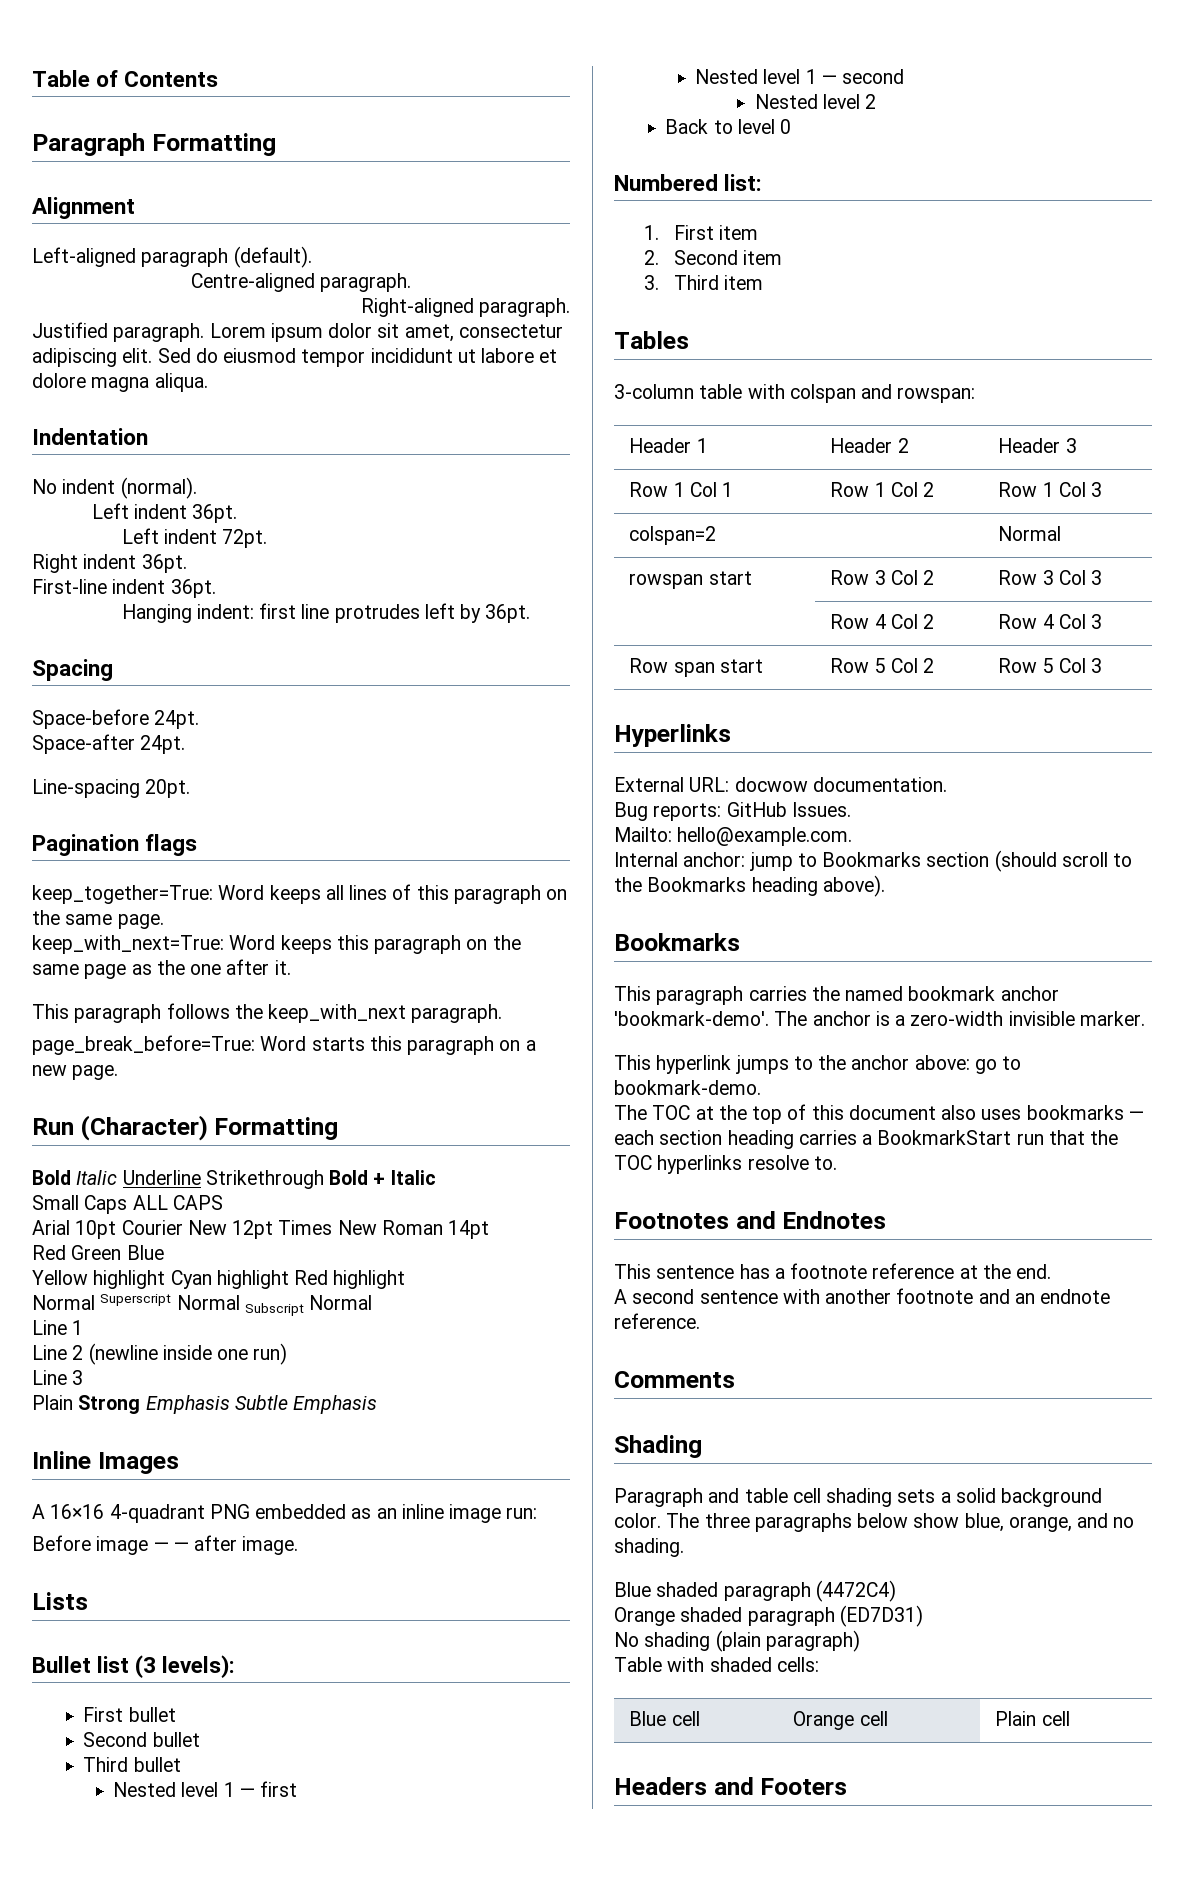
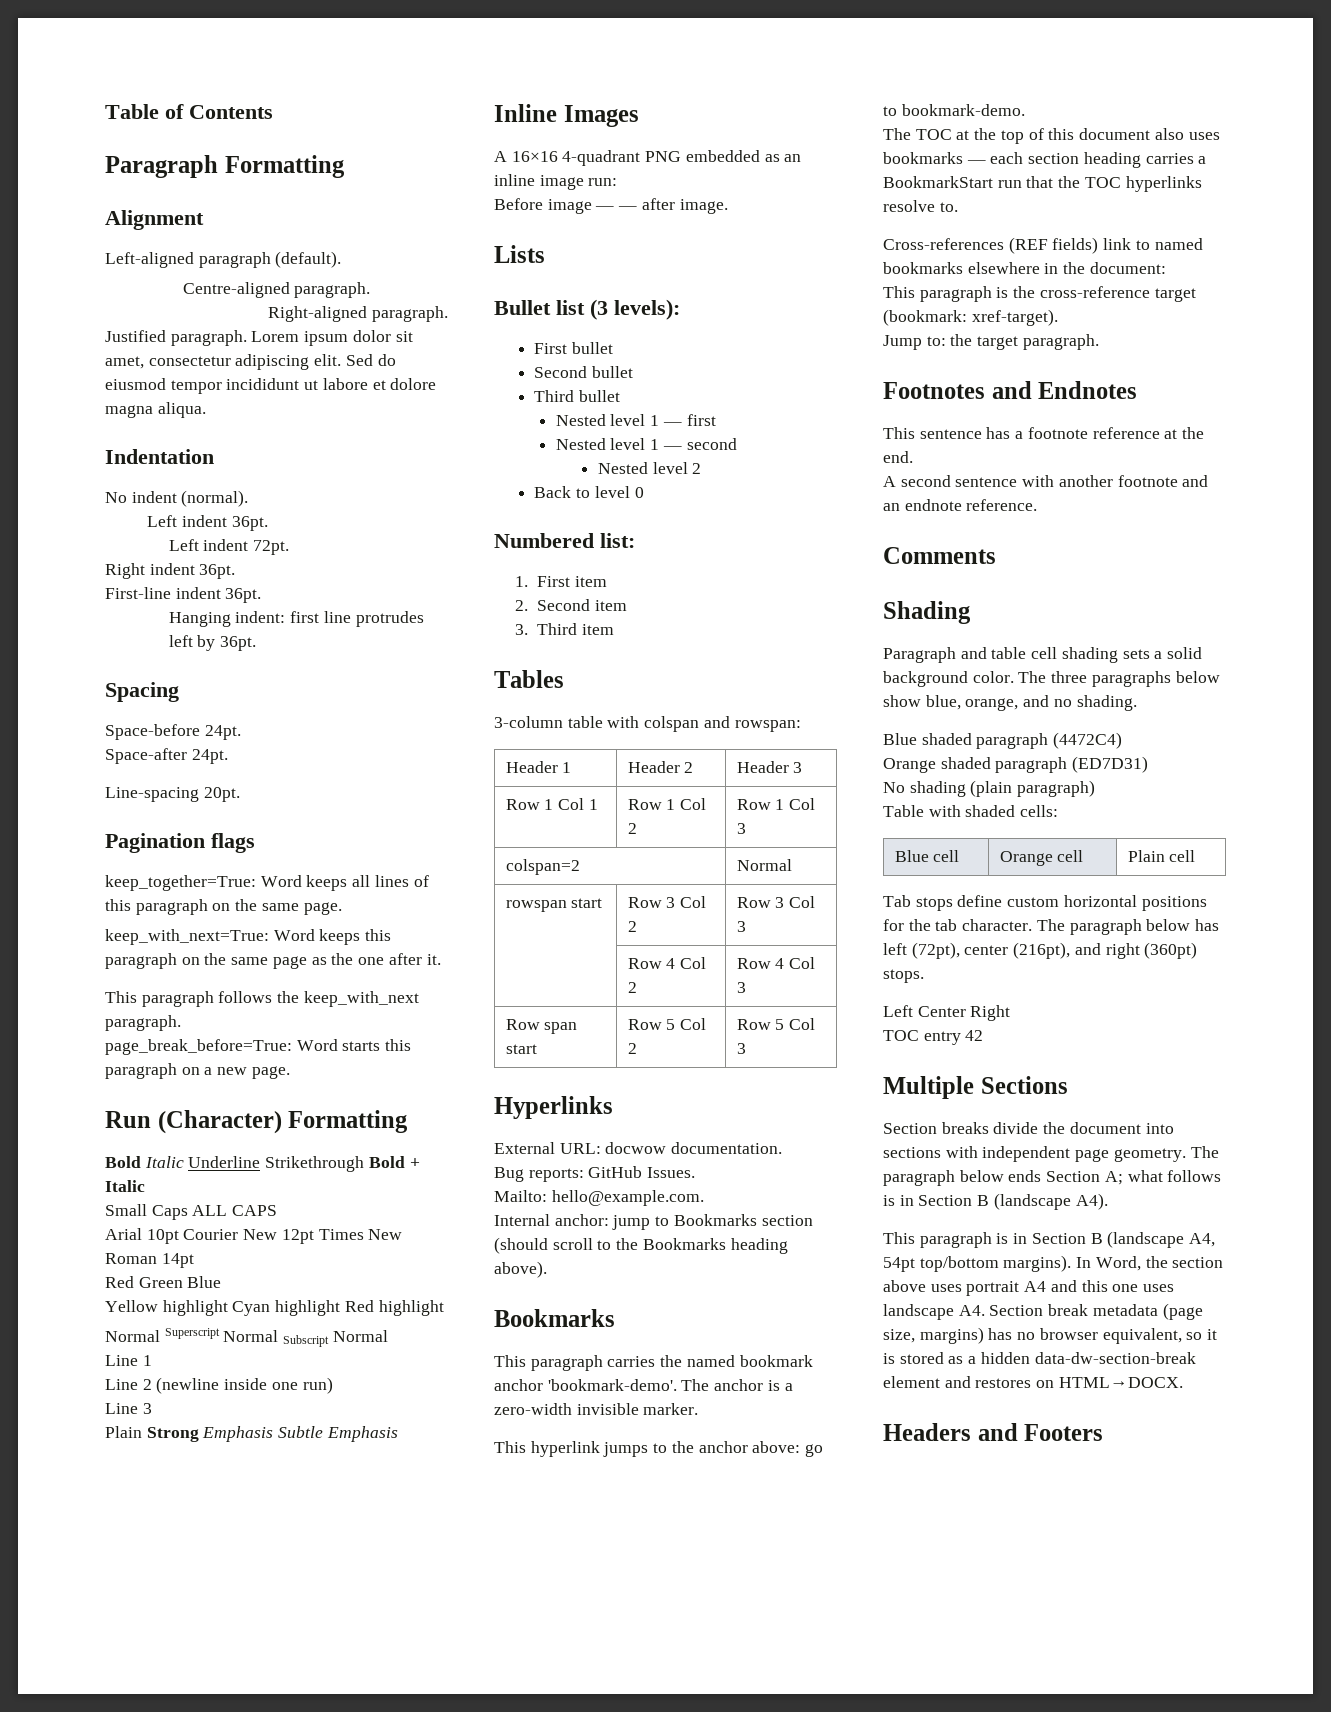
+ Cross-references (REF fields) link to named bookmarks elsewhere in the document:
+ This paragraph is the cross-reference target (bookmark: xref-target).
+ Jump to: the target paragraph.
+ Tab stops define custom horizontal positions for the tab character. The paragraph below has left (72pt), center (216pt), and right (360pt) stops.
+ Left Center Right
+ TOC entry 42
+ Multiple Sections
+ Section breaks divide the document into sections with independent page geometry. The paragraph below ends Section A; what follows is in Section B (landscape A4).
+ This paragraph is in Section B (landscape A4, 54pt top/bottom margins). In Word, the section above uses portrait A4 and this one uses landscape A4. Section break metadata (page size, margins) has no browser equivalent, so it is stored as a hidden data-dw-section-break element and restores on HTML→DOCX.

